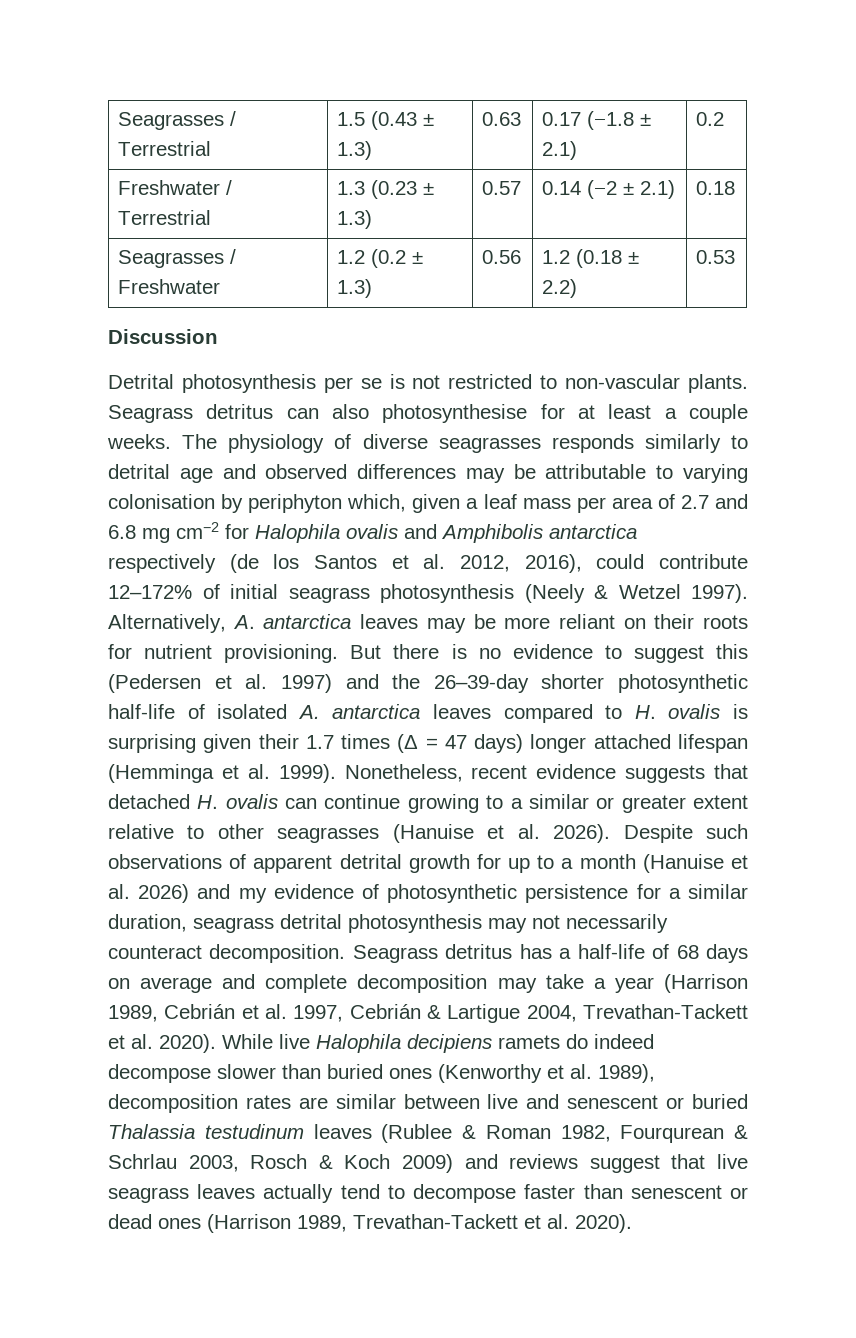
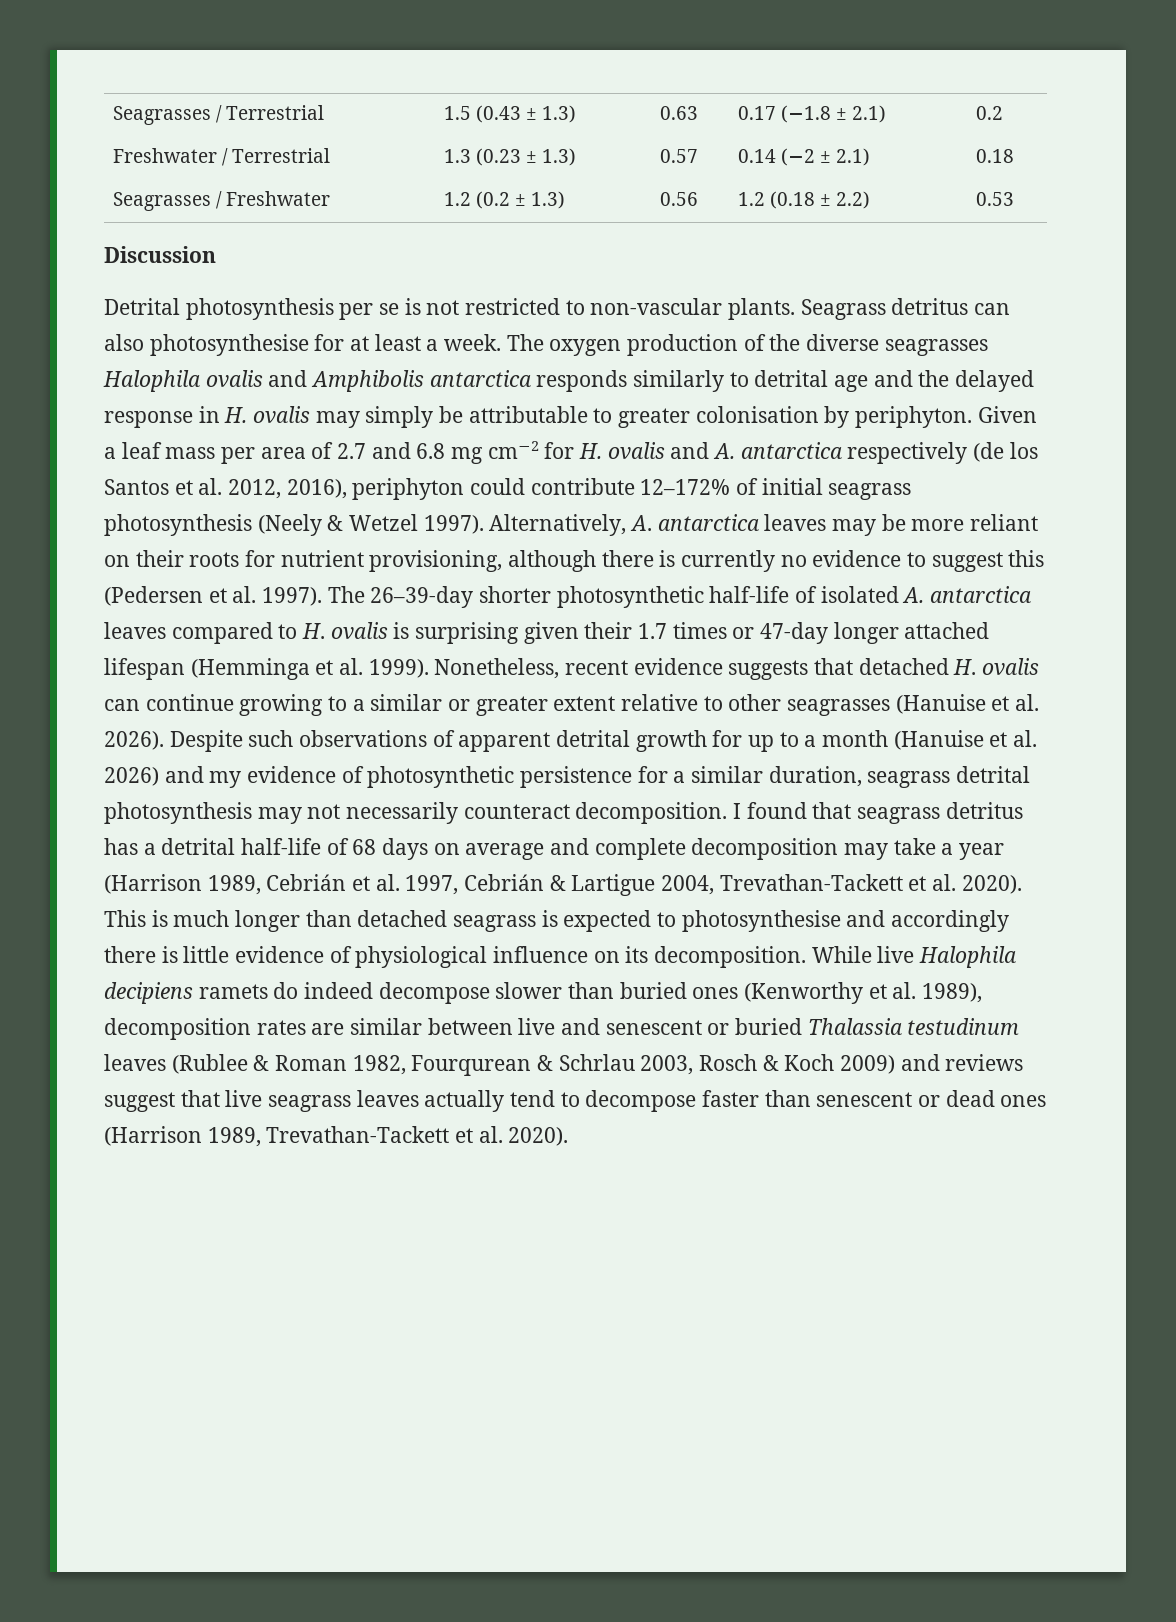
- Seagrass detritus can also photosynthesise for at least a couple weeks. The physiology of diverse seagrasses responds similarly to detrital age and observed differences may be attributable to varying colonisation by periphyton which, given a leaf mass per area of 2.7 and 6.8 mg cm−2 for Halophila ovalis and Amphibolis antarctica respectively (de los Santos et al. 2012, 2016), could contribute 12–172% of initial seagrass photosynthesis (Neely & Wetzel 1997).
+ Seagrass detritus can also photosynthesise for at least a week. The oxygen production of the diverse seagrasses Halophila ovalis and Amphibolis antarctica responds similarly to detrital age and the delayed response in H. ovalis may simply be attributable to greater colonisation by periphyton. Given a leaf mass per area of 2.7 and 6.8 mg cm−2 for H. ovalis and A. antarctica respectively (de los Santos et al. 2012, 2016), periphyton could contribute 12–172% of initial seagrass photosynthesis (Neely & Wetzel 1997).
- Alternatively, A. antarctica leaves may be more reliant on their roots for nutrient provisioning. But there is no evidence to suggest this (Pedersen et al. 1997) and the 26–39-day shorter photosynthetic half-life of isolated A. antarctica leaves compared to H. ovalis is surprising given their 1.7 times (Δ = 47 days) longer attached lifespan (Hemminga et al. 1999).
+ Alternatively, A. antarctica leaves may be more reliant on their roots for nutrient provisioning, although there is currently no evidence to suggest this (Pedersen et al. 1997). The 26–39-day shorter photosynthetic half-life of isolated A. antarctica leaves compared to H. ovalis is surprising given their 1.7 times or 47-day longer attached lifespan (Hemminga et al. 1999).
- Seagrass detritus has a half-life of 68 days on average and complete decomposition may take a year (Harrison 1989, Cebrián et al. 1997, Cebrián & Lartigue 2004, Trevathan-Tackett et al. 2020).
+ I found that seagrass detritus has a detrital half-life of 68 days on average and complete decomposition may take a year (Harrison 1989, Cebrián et al. 1997, Cebrián & Lartigue 2004, Trevathan-Tackett et al. 2020).
+ This is much longer than detached seagrass is expected to photosynthesise and accordingly there is little evidence of physiological influence on its decomposition.

